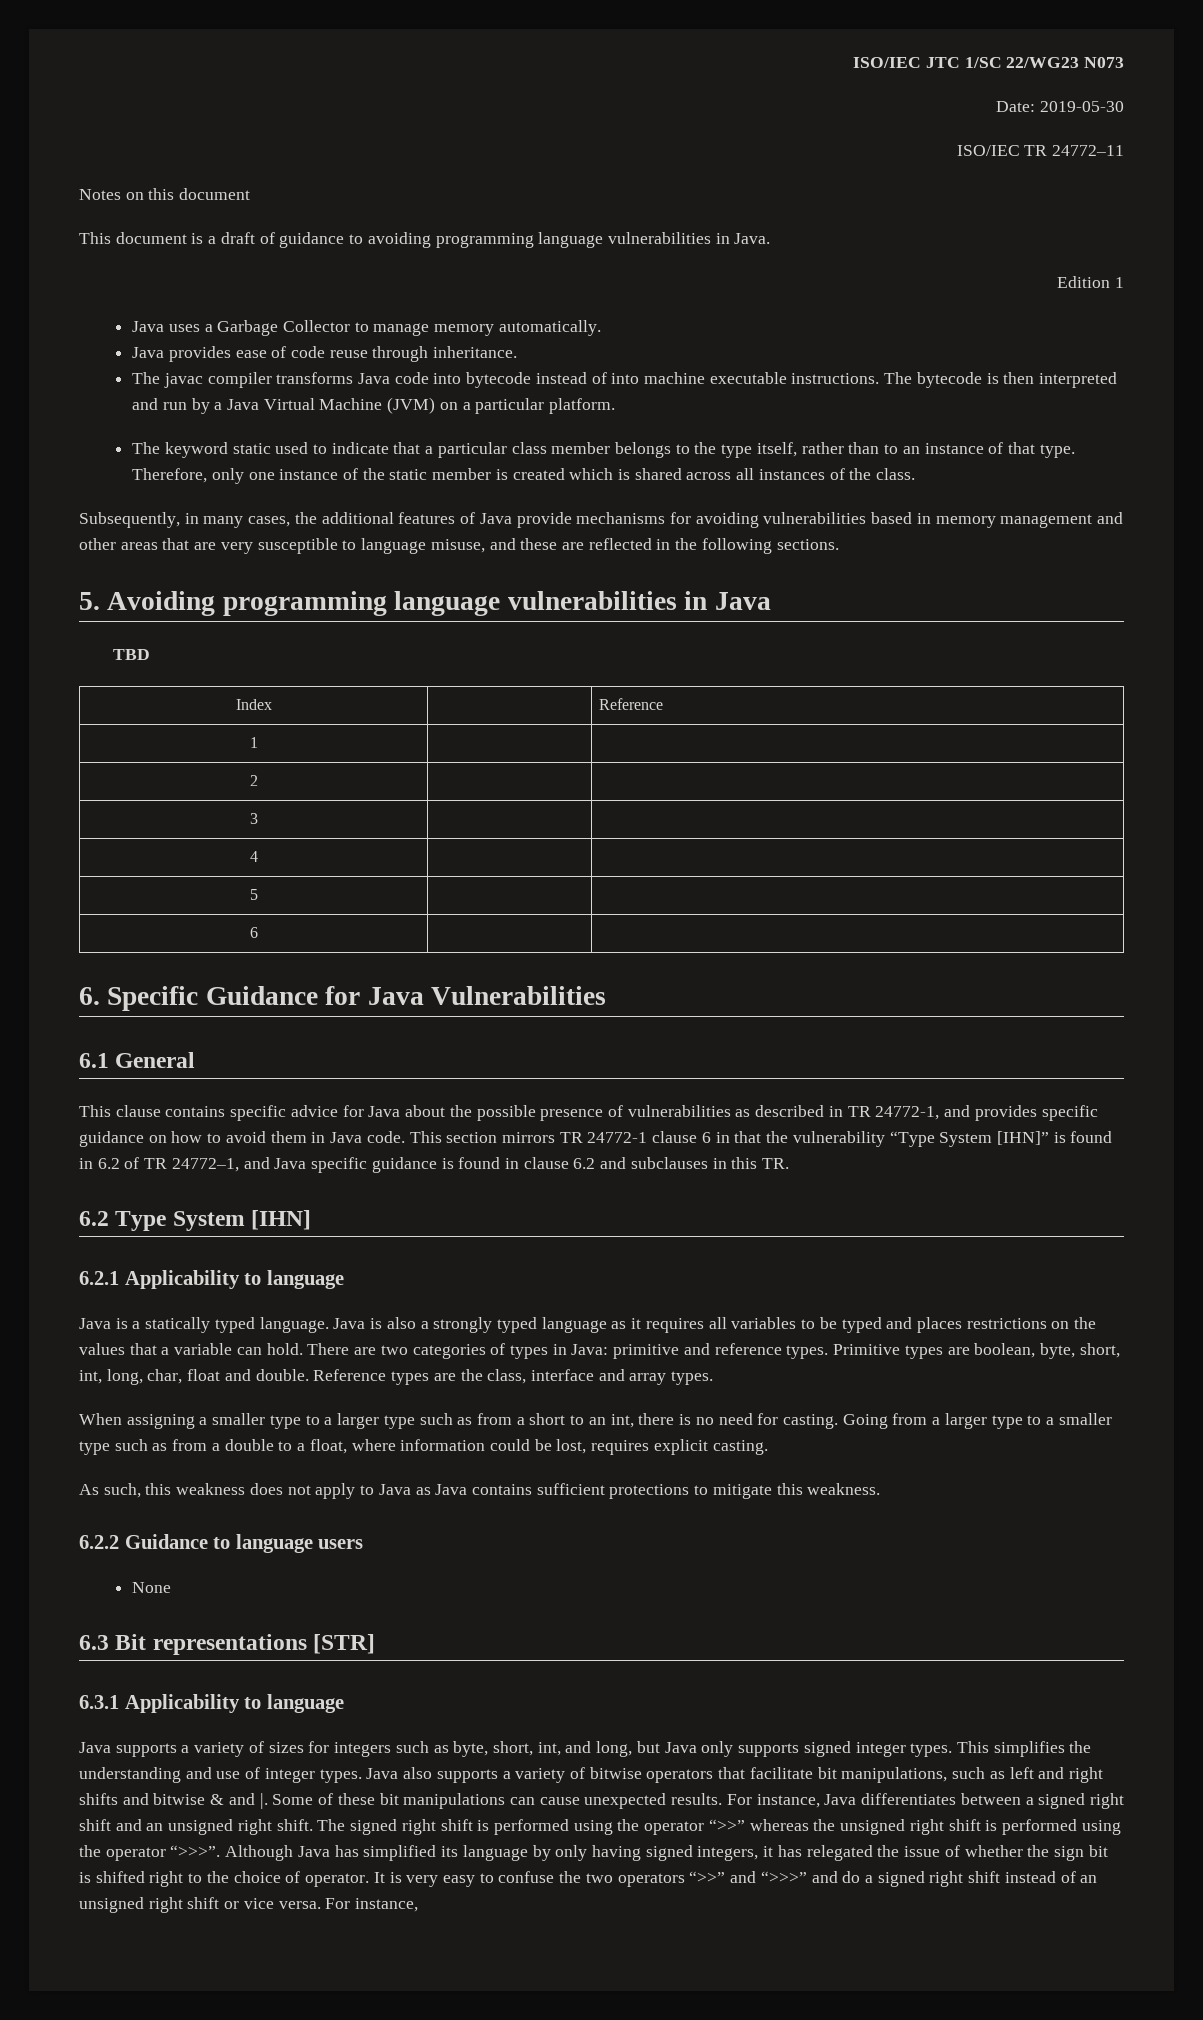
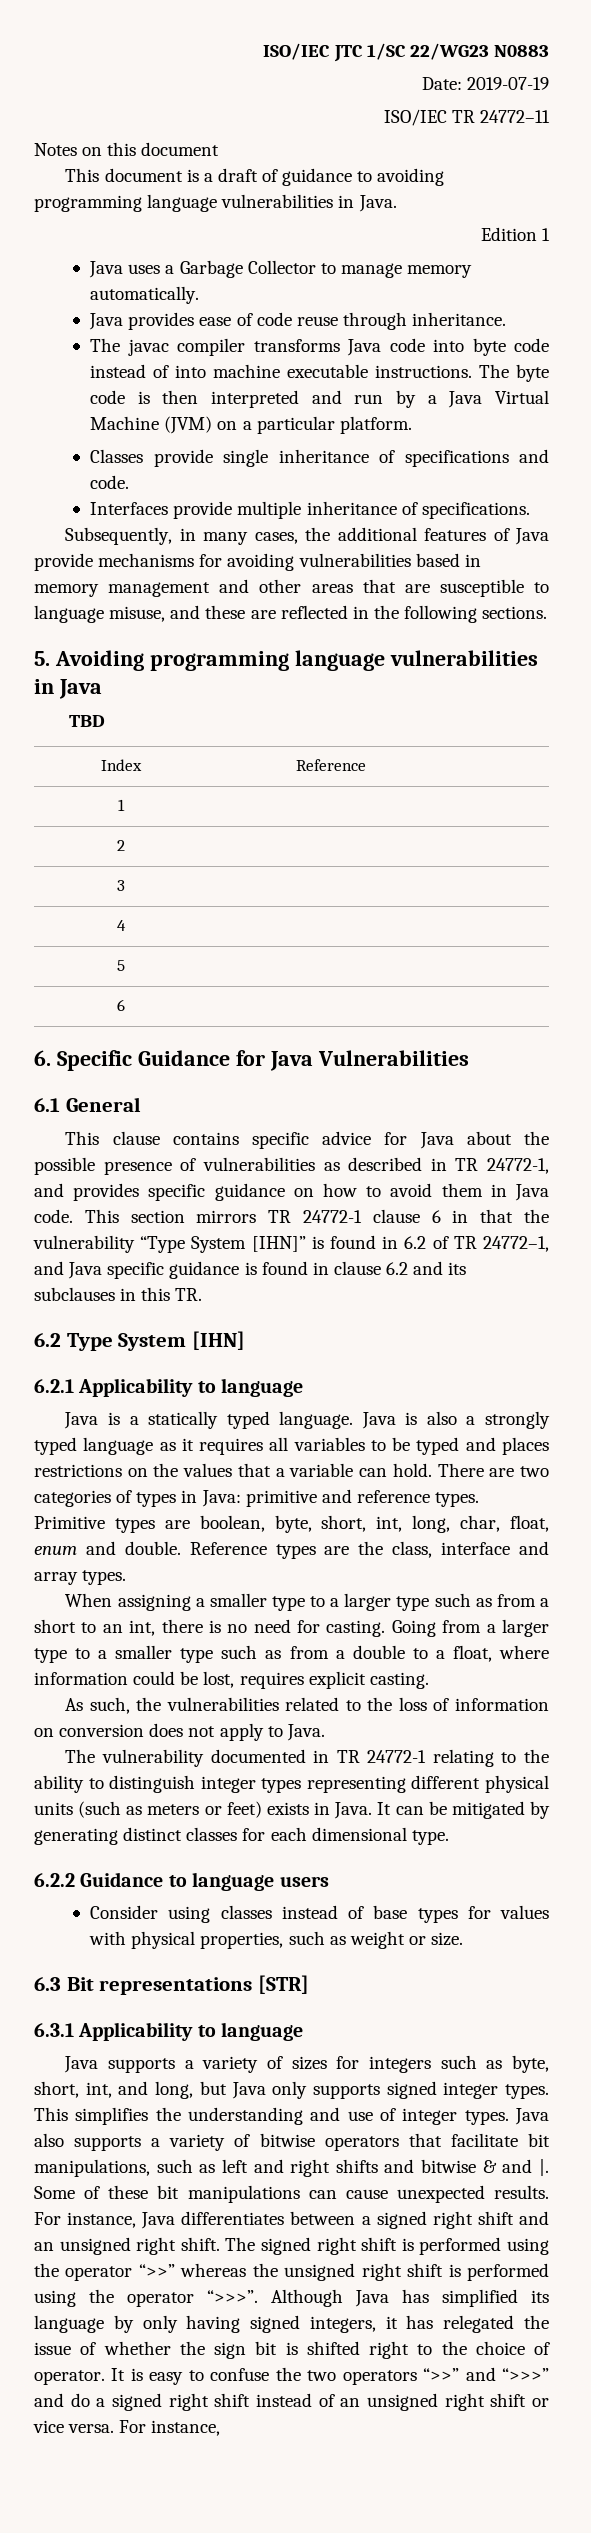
- ISO/IEC JTC 1/SC 22/WG23 N073
+ ISO/IEC JTC 1/SC 22/WG23 N0883
- Date: 2019-05-30
+ Date: 2019-07-19
- The javac compiler transforms Java code into bytecode instead of into machine executable instructions.
+ The javac compiler transforms Java code into byte code instead of into machine executable instructions.
- The bytecode is then interpreted and run by a Java Virtual Machine (JVM) on a particular platform.
+ The byte code is then interpreted and run by a Java Virtual Machine (JVM) on a particular platform.
- The keyword static used to indicate that a particular class member belongs to the type itself, rather than to an instance of that type. Therefore, only one instance of the static member is created which is shared across all instances of the class.
+ Classes provide single inheritance of specifications and code.
+ Interfaces provide multiple inheritance of specifications.
- Subsequently, in many cases, the additional features of Java provide mechanisms for avoiding vulnerabilities based in memory management and other areas that are very susceptible to language misuse, and these are reflected in the following sections.
+ Subsequently, in many cases, the additional features of Java provide mechanisms for avoiding vulnerabilities based in memory management and other areas that are susceptible to language misuse, and these are reflected in the following sections.
- This section mirrors TR 24772-1 clause 6 in that the vulnerability “Type System [IHN]” is found in 6.2 of TR 24772–1, and Java specific guidance is found in clause 6.2 and subclauses in this TR.
+ This section mirrors TR 24772-1 clause 6 in that the vulnerability “Type System [IHN]” is found in 6.2 of TR 24772–1, and Java specific guidance is found in clause 6.2 and its subclauses in this TR.
- Primitive types are boolean, byte, short, int, long, char, float and double.
+ Primitive types are boolean, byte, short, int, long, char, float, enum and double.
- As such, this weakness does not apply to Java as Java contains sufficient protections to mitigate this weakness.
+ As such, the vulnerabilities related to the loss of information on conversion does not apply to Java.
+ The vulnerability documented in TR 24772-1 relating to the ability to distinguish integer types representing different physical units (such as meters or feet) exists in Java. It can be mitigated by generating distinct classes for each dimensional type.
- None
+ Consider using classes instead of base types for values with physical properties, such as weight or size.
- It is very easy to confuse the two operators “>>” and “>>>” and do a signed right shift instead of an unsigned right shift or vice versa.
+ It is easy to confuse the two operators “>>” and “>>>” and do a signed right shift instead of an unsigned right shift or vice versa.

